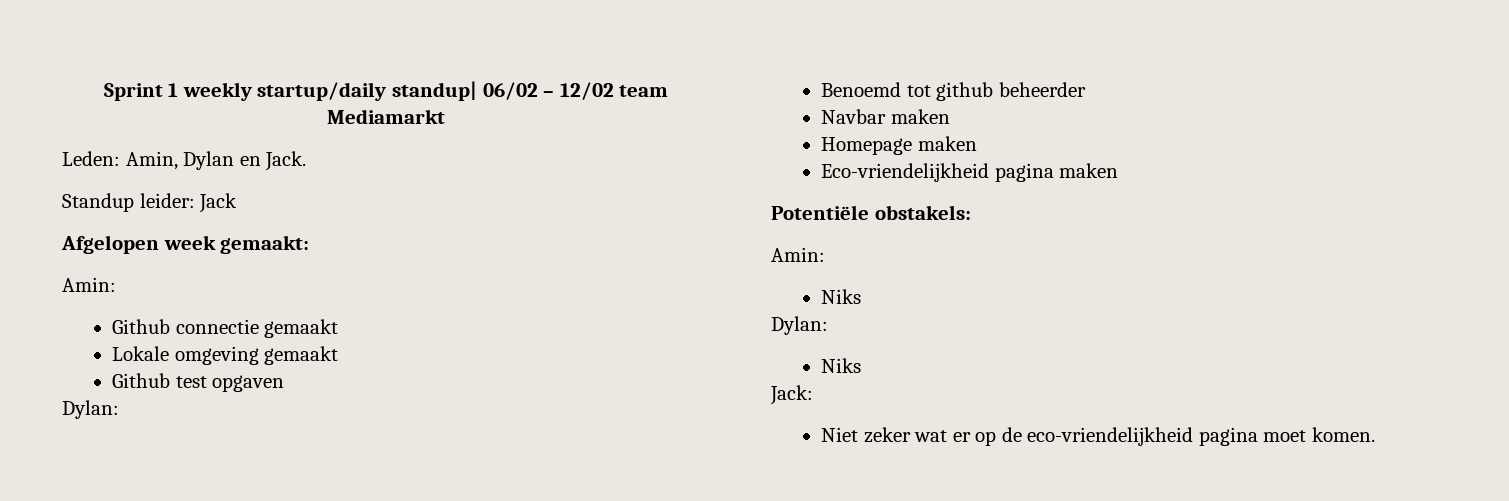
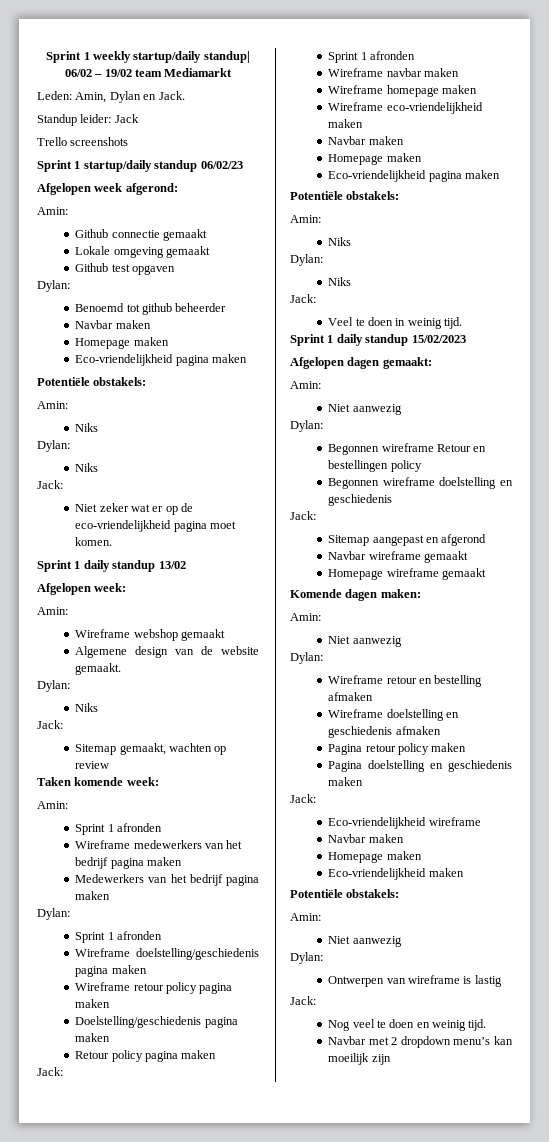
- Sprint 1 weekly startup/daily standup| 06/02 – 12/02 team Mediamarkt
+ Sprint 1 weekly startup/daily standup| 06/02 – 19/02 team Mediamarkt
+ Trello screenshots
+ Sprint 1 startup/daily standup 06/02/23
- Afgelopen week gemaakt:
+ Afgelopen week afgerond:
+ Sprint 1 daily standup 13/02
+ Afgelopen week:
+ Amin:
+ Wireframe webshop gemaakt
+ Algemene design van de website gemaakt.
+ Dylan:
+ Niks
+ Jack:
+ Sitemap gemaakt, wachten op review
+ Taken komende week:
+ Amin:
+ Sprint 1 afronden
+ Wireframe medewerkers van het bedrijf pagina maken
+ Medewerkers van het bedrijf pagina maken
+ Dylan:
+ Sprint 1 afronden
+ Wireframe doelstelling/geschiedenis pagina maken
+ Wireframe retour policy pagina maken
+ Doelstelling/geschiedenis pagina maken
+ Retour policy pagina maken
+ Jack:
+ Sprint 1 afronden
+ Wireframe navbar maken
+ Wireframe homepage maken
+ Wireframe eco-vriendelijkheid maken
+ Navbar maken
+ Homepage maken
+ Eco-vriendelijkheid pagina maken
+ Potentiële obstakels:
+ Amin:
+ Niks
+ Dylan:
+ Niks
+ Jack:
+ Veel te doen in weinig tijd.
+ Sprint 1 daily standup 15/02/2023
+ Afgelopen dagen gemaakt:
+ Amin:
+ Niet aanwezig
+ Dylan:
+ Begonnen wireframe Retour en bestellingen policy
+ Begonnen wireframe doelstelling en geschiedenis
+ Jack:
+ Sitemap aangepast en afgerond
+ Navbar wireframe gemaakt
+ Homepage wireframe gemaakt
+ Komende dagen maken:
+ Amin:
+ Niet aanwezig
+ Dylan:
+ Wireframe retour en bestelling afmaken
+ Wireframe doelstelling en geschiedenis afmaken
+ Pagina retour policy maken
+ Pagina doelstelling en geschiedenis maken
+ Jack:
+ Eco-vriendelijkheid wireframe
+ Navbar maken
+ Homepage maken
+ Eco-vriendelijkheid maken
+ Potentiële obstakels:
+ Amin:
+ Niet aanwezig
+ Dylan:
+ Ontwerpen van wireframe is lastig
+ Jack:
+ Nog veel te doen en weinig tijd.
+ Navbar met 2 dropdown menu’s kan moeilijk zijn

